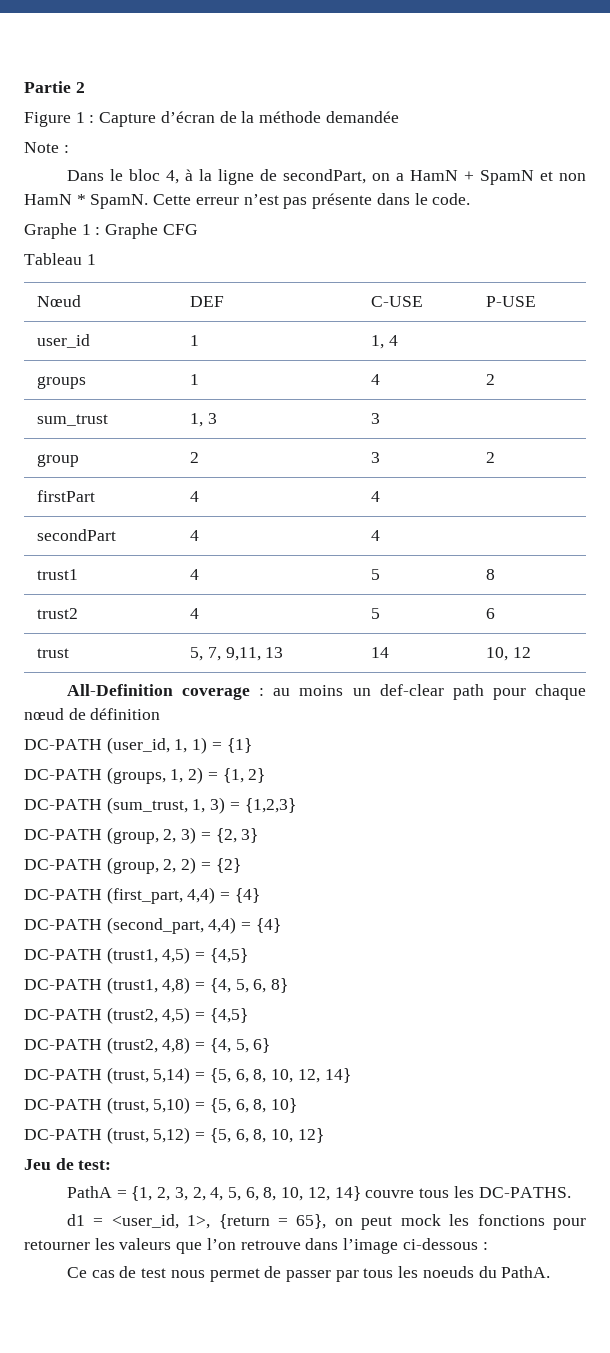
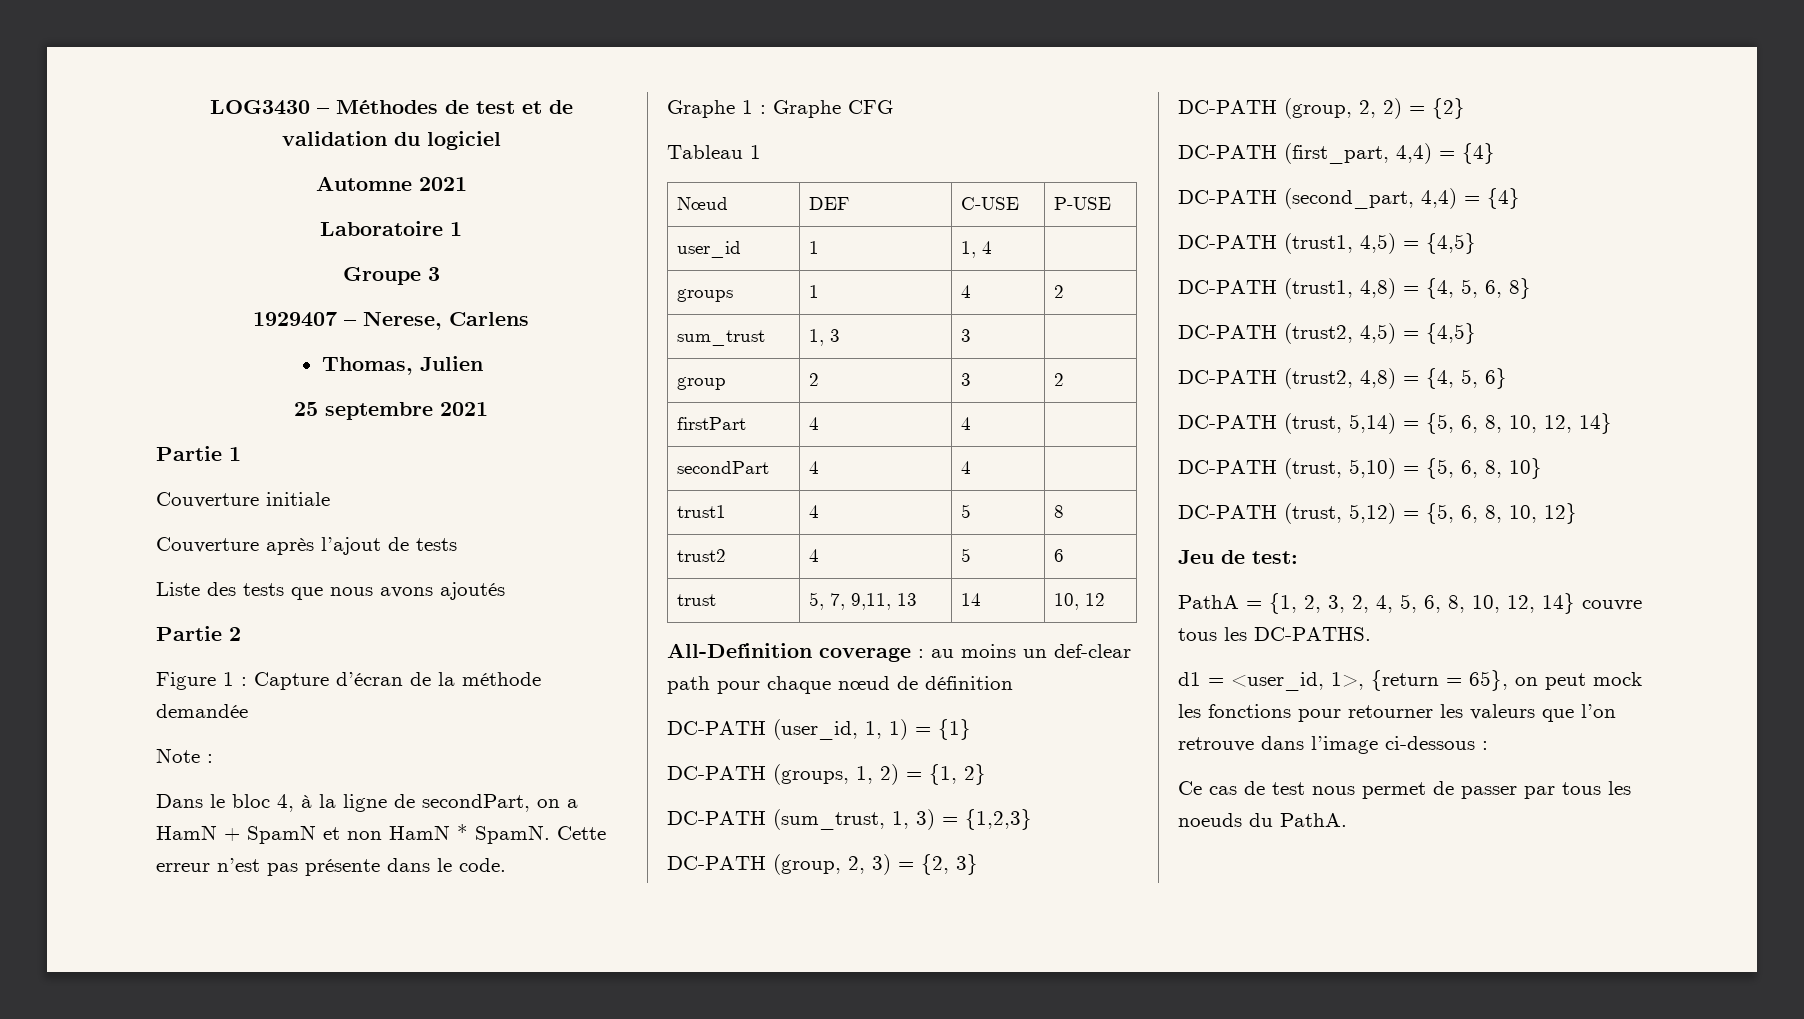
+ LOG3430 – Méthodes de test et de validation du logiciel
+ Automne 2021
+ Laboratoire 1
+ Groupe 3
+ 1929407 – Nerese, Carlens
+ Thomas, Julien
+ 25 septembre 2021
+ Partie 1
+ Couverture initiale
+ Couverture après l’ajout de tests
+ Liste des tests que nous avons ajoutés

